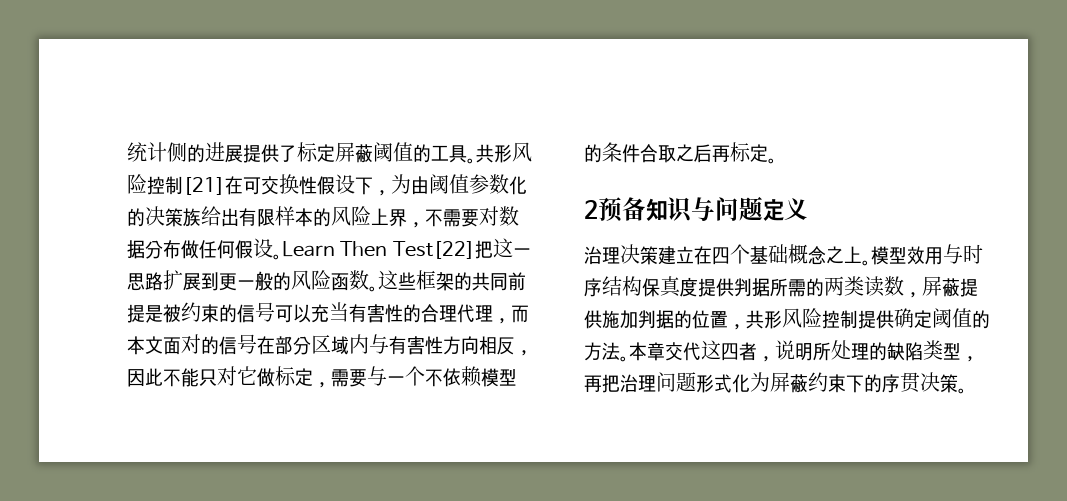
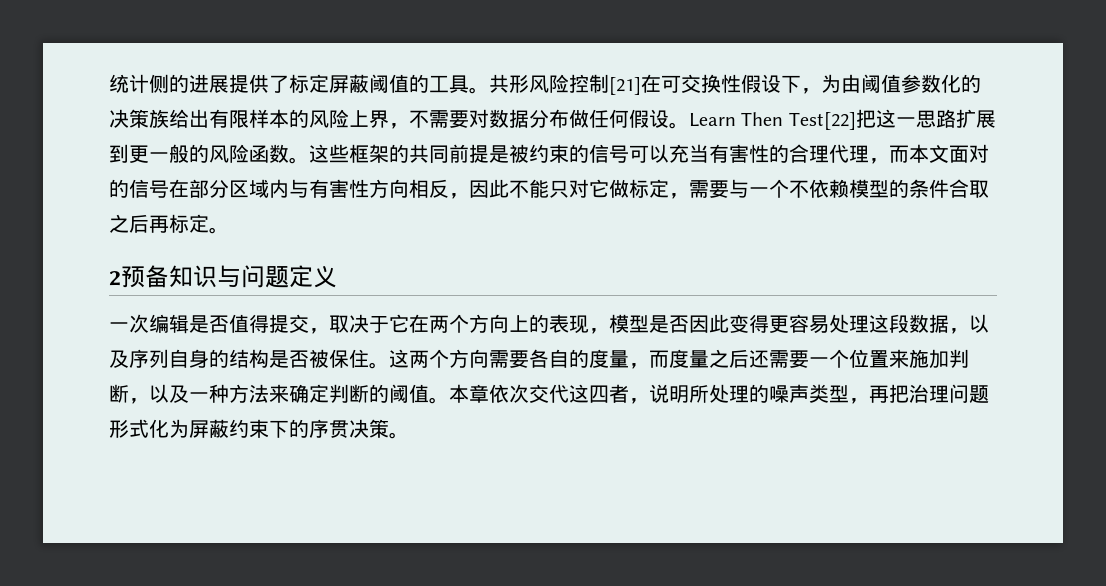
- 治理决策建立在四个基础概念之上。模型效用与时序结构保真度提供判据所需的两类读数，屏蔽提供施加判据的位置，共形风险控制提供确定阈值的方法。本章交代这四者，说明所处理的缺陷类型，再把治理问题形式化为屏蔽约束下的序贯决策。
+ 一次编辑是否值得提交，取决于它在两个方向上的表现，模型是否因此变得更容易处理这段数据，以及序列自身的结构是否被保住。这两个方向需要各自的度量，而度量之后还需要一个位置来施加判断，以及一种方法来确定判断的阈值。本章依次交代这四者，说明所处理的噪声类型，再把治理问题形式化为屏蔽约束下的序贯决策。

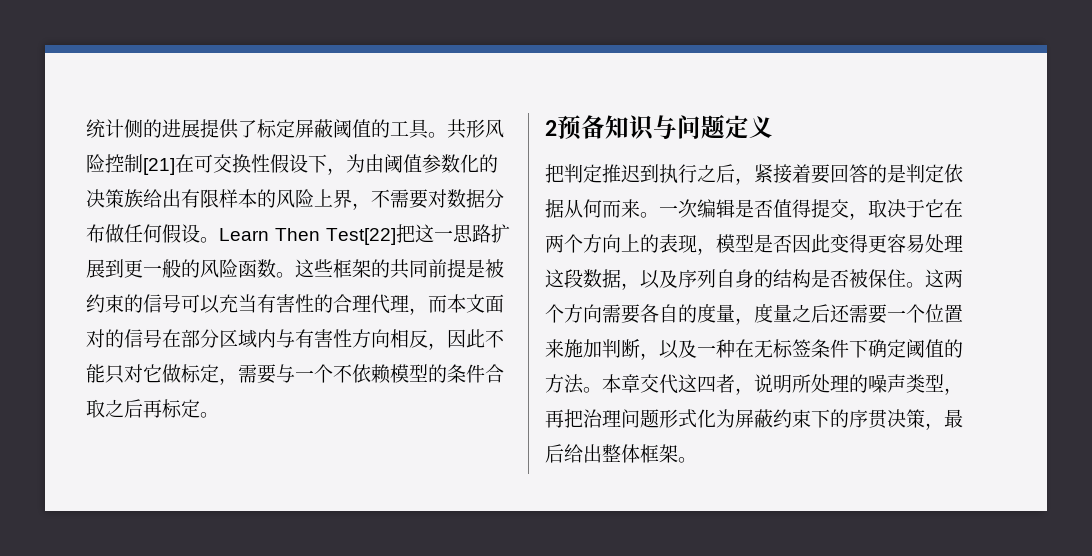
+ 把判定推迟到执行之后，紧接着要回答的是判定依据从何而来。
- 这两个方向需要各自的度量，而度量之后还需要一个位置来施加判断，以及一种方法来确定判断的阈值。本章依次交代这四者，说明所处理的噪声类型，再把治理问题形式化为屏蔽约束下的序贯决策。
+ 这两个方向需要各自的度量，度量之后还需要一个位置来施加判断，以及一种在无标签条件下确定阈值的方法。本章交代这四者，说明所处理的噪声类型，再把治理问题形式化为屏蔽约束下的序贯决策，最后给出整体框架。

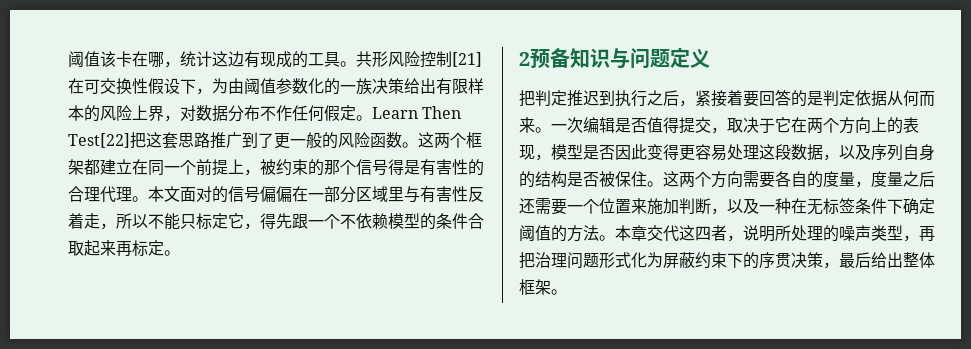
- 统计侧的进展提供了标定屏蔽阈值的工具。
+ 阈值该卡在哪，统计这边有现成的工具。
- 共形风险控制[21]在可交换性假设下，为由阈值参数化的决策族给出有限样本的风险上界，不需要对数据分布做任何假设。
+ 共形风险控制[21]在可交换性假设下，为由阈值参数化的一族决策给出有限样本的风险上界，对数据分布不作任何假定。
- Learn Then Test[22]把这一思路扩展到更一般的风险函数。
+ Learn Then Test[22]把这套思路推广到了更一般的风险函数。
- 这些框架的共同前提是被约束的信号可以充当有害性的合理代理，而本文面对的信号在部分区域内与有害性方向相反，因此不能只对它做标定，需要与一个不依赖模型的条件合取之后再标定。
+ 这两个框架都建立在同一个前提上，被约束的那个信号得是有害性的合理代理。本文面对的信号偏偏在一部分区域里与有害性反着走，所以不能只标定它，得先跟一个不依赖模型的条件合取起来再标定。

